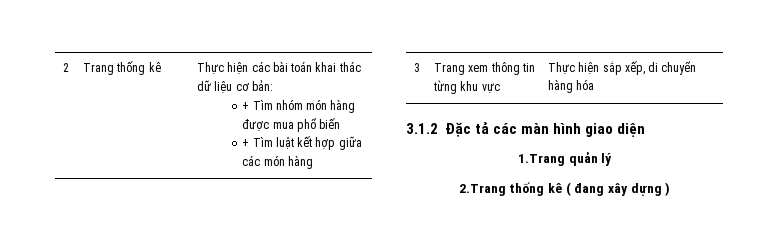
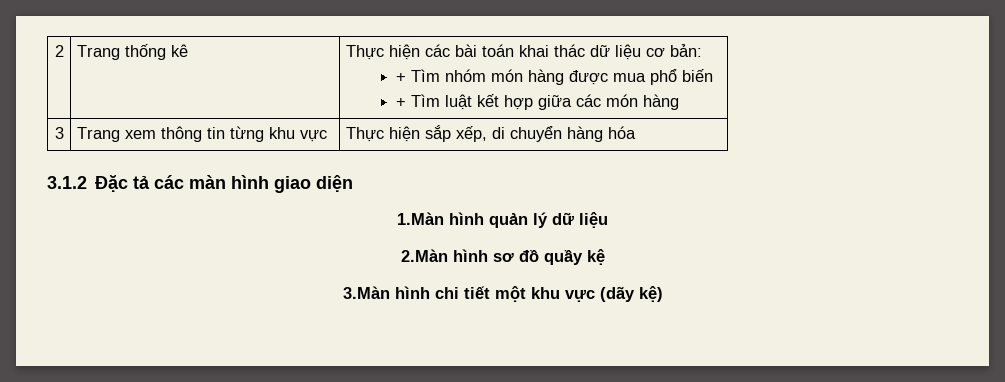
- 1.Trang quản lý
- 2.Trang thống kê ( đang xây dựng )
+ 1.Màn hình quản lý dữ liệu
+ 2.Màn hình sơ đồ quầy kệ
+ 3.Màn hình chi tiết một khu vực (dãy kệ)

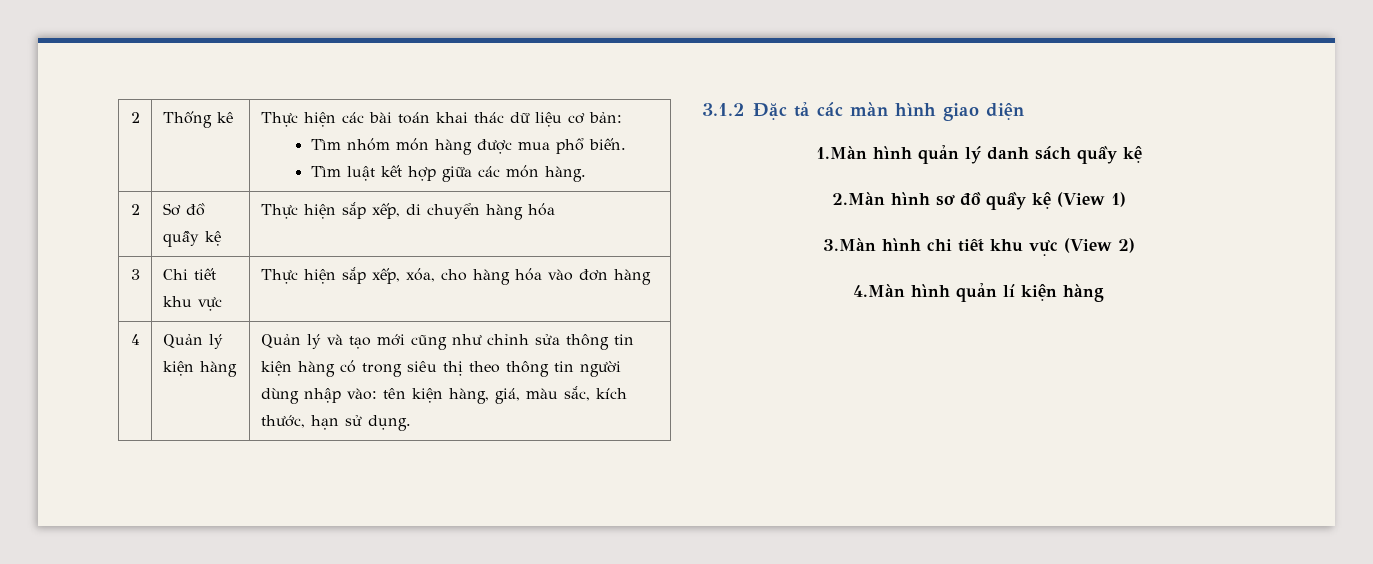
- 2 | Trang thống kê | Thực hiện các bài toán khai thác dữ liệu cơ bản:
- + Tìm nhóm món hàng được mua phổ biến
- + Tìm luật kết hợp giữa các món hàng
- 3 | Trang xem thông tin từng khu vực | Thực hiện sắp xếp, di chuyển hàng hóa
+ 2 | Thống kê | Thực hiện các bài toán khai thác dữ liệu cơ bản:
+ Tìm nhóm món hàng được mua phổ biến.
+ Tìm luật kết hợp giữa các món hàng.
+ 2 | Sơ đồ quầy kệ | Thực hiện sắp xếp, di chuyển hàng hóa
+ 3 | Chi tiết khu vực | Thực hiện sắp xếp, xóa, cho hàng hóa vào đơn hàng
+ 4 | Quản lý kiện hàng | Quản lý và tạo mới cũng như chỉnh sửa thông tin kiện hàng có trong siêu thị theo thông tin người dùng nhập vào: tên kiện hàng, giá, màu sắc, kích thước, hạn sử dụng.
- 1.Màn hình quản lý dữ liệu
+ 1.Màn hình quản lý danh sách quầy kệ
- 2.Màn hình sơ đồ quầy kệ
+ 2.Màn hình sơ đồ quầy kệ (View 1)
- 3.Màn hình chi tiết một khu vực (dãy kệ)
+ 3.Màn hình chi tiết khu vực (View 2)
+ 4.Màn hình quản lí kiện hàng

